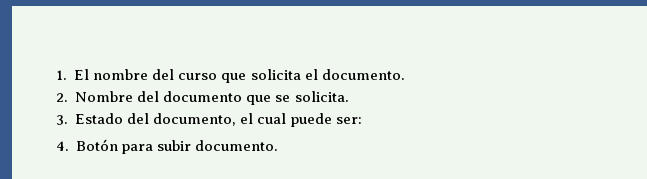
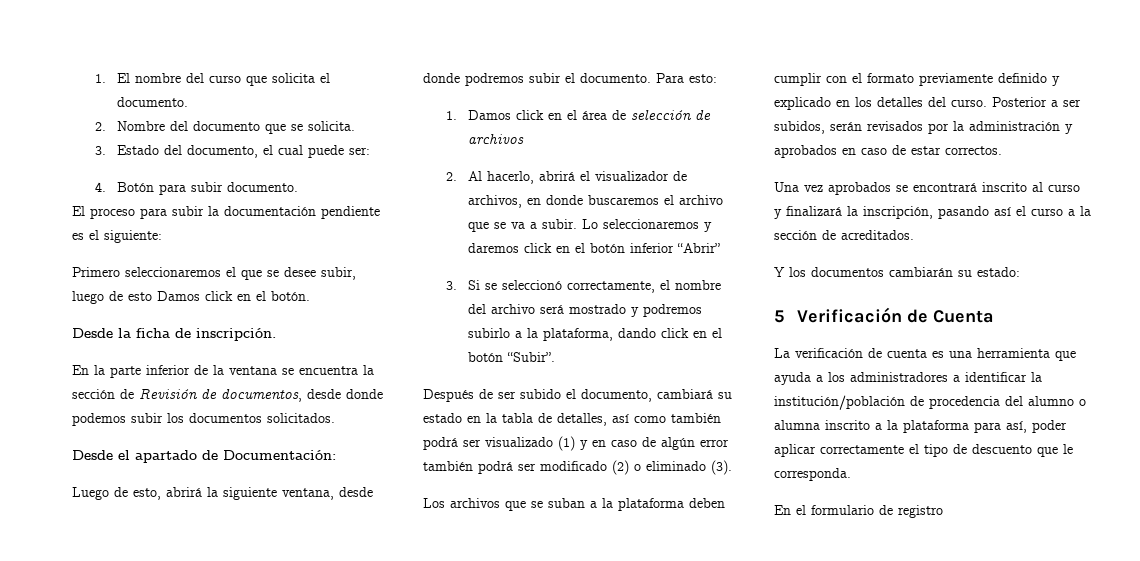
+ El proceso para subir la documentación pendiente es el siguiente:
+ Primero seleccionaremos el que se desee subir, luego de esto Damos click en el botón.
+ Desde la ficha de inscripción.
+ En la parte inferior de la ventana se encuentra la sección de Revisión de documentos, desde donde podemos subir los documentos solicitados.
+ Desde el apartado de Documentación:
+ Luego de esto, abrirá la siguiente ventana, desde donde podremos subir el documento. Para esto:
+ 1. Damos click en el área de selección de archivos
+ 2. Al hacerlo, abrirá el visualizador de archivos, en donde buscaremos el archivo que se va a subir. Lo seleccionaremos y daremos click en el botón inferior “Abrir”
+ 3. Si se seleccionó correctamente, el nombre del archivo será mostrado y podremos subirlo a la plataforma, dando click en el botón “Subir”.
+ Después de ser subido el documento, cambiará su estado en la tabla de detalles, así como también podrá ser visualizado (1) y en caso de algún error también podrá ser modificado (2) o eliminado (3).
+ Los archivos que se suban a la plataforma deben cumplir con el formato previamente definido y explicado en los detalles del curso. Posterior a ser subidos, serán revisados por la administración y aprobados en caso de estar correctos.
+ Una vez aprobados se encontrará inscrito al curso y finalizará la inscripción, pasando así el curso a la sección de acreditados.
+ Y los documentos cambiarán su estado:
+ 5 Verificación de Cuenta
+ La verificación de cuenta es una herramienta que ayuda a los administradores a identificar la institución/población de procedencia del alumno o alumna inscrito a la plataforma para así, poder aplicar correctamente el tipo de descuento que le corresponda.
+ En el formulario de registro

